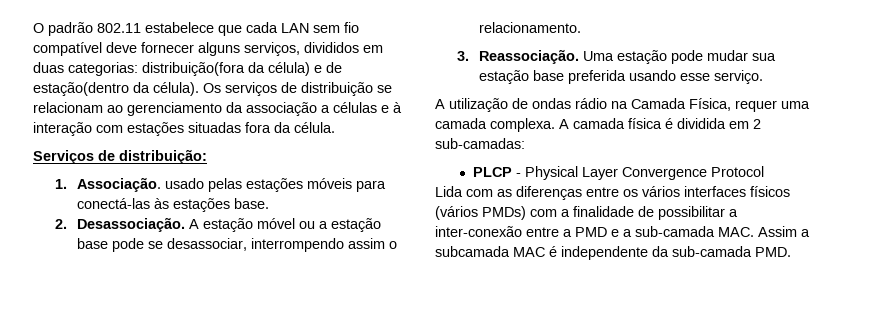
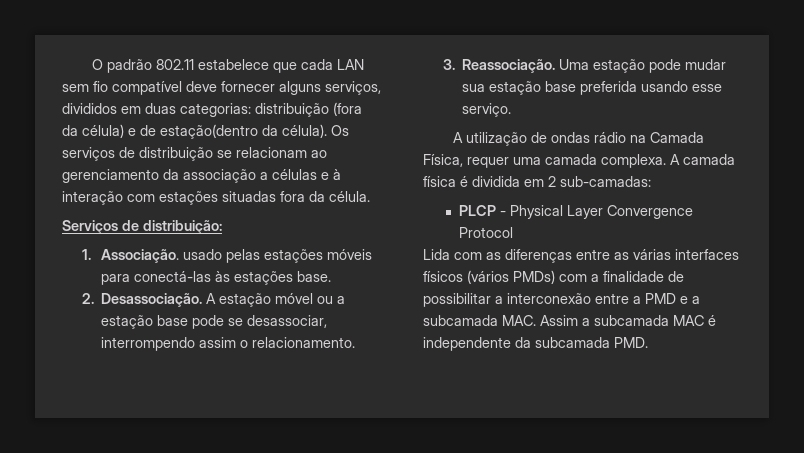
- O padrão 802.11 estabelece que cada LAN sem fio compatível deve fornecer alguns serviços, divididos em duas categorias: distribuição(fora da célula) e de estação(dentro da célula).
+ O padrão 802.11 estabelece que cada LAN sem fio compatível deve fornecer alguns serviços, divididos em duas categorias: distribuição (fora da célula) e de estação(dentro da célula).
- Lida com as diferenças entre os vários interfaces físicos (vários PMDs) com a finalidade de possibilitar a inter-conexão entre a PMD e a sub-camada MAC. Assim a subcamada MAC é independente da sub-camada PMD.
+ Lida com as diferenças entre as várias interfaces físicos (vários PMDs) com a finalidade de possibilitar a interconexão entre a PMD e a subcamada MAC. Assim a subcamada MAC é independente da subcamada PMD.

